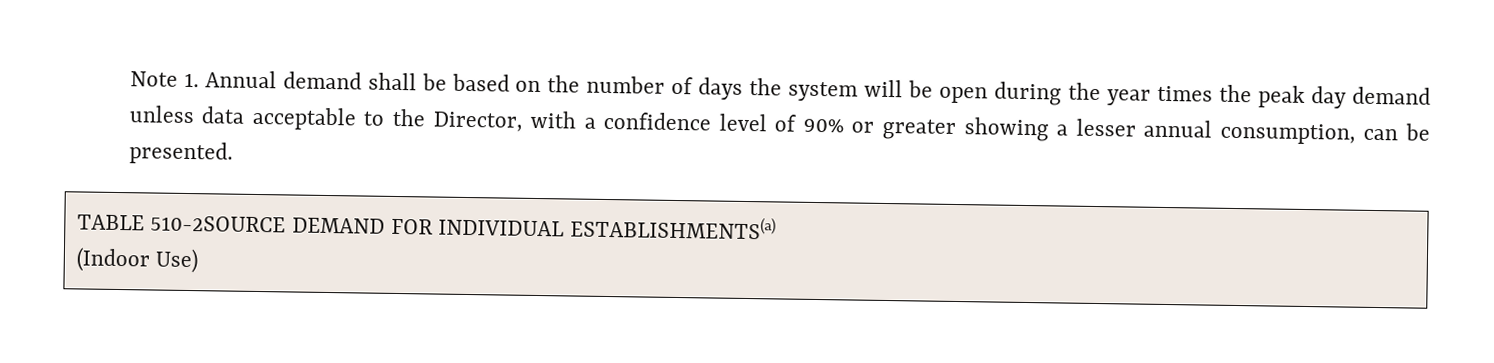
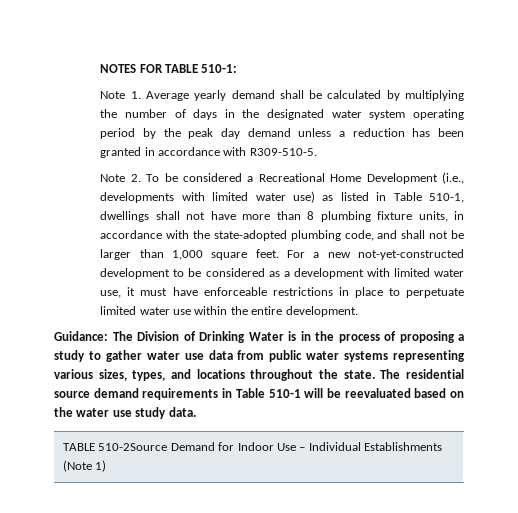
- Note 1. Annual demand shall be based on the number of days the system will be open during the year times the peak day demand unless data acceptable to the Director, with a confidence level of 90% or greater showing a lesser annual consumption, can be presented.
- TABLE 510-2SOURCE DEMAND FOR INDIVIDUAL ESTABLISHMENTS(a)
- (Indoor Use)
+ NOTES FOR TABLE 510-1:
+ Note 1. Average yearly demand shall be calculated by multiplying the number of days in the designated water system operating period by the peak day demand unless a reduction has been granted in accordance with R309-510-5.
+ Note 2. To be considered a Recreational Home Development (i.e., developments with limited water use) as listed in Table 510-1, dwellings shall not have more than 8 plumbing fixture units, in accordance with the state-adopted plumbing code, and shall not be larger than 1,000 square feet. For a new not-yet-constructed development to be considered as a development with limited water use, it must have enforceable restrictions in place to perpetuate limited water use within the entire development.
+ Guidance: The Division of Drinking Water is in the process of proposing a study to gather water use data from public water systems representing various sizes, types, and locations throughout the state. The residential source demand requirements in Table 510-1 will be reevaluated based on the water use study data.
+ TABLE 510-2Source Demand for Indoor Use – Individual Establishments (Note 1)

